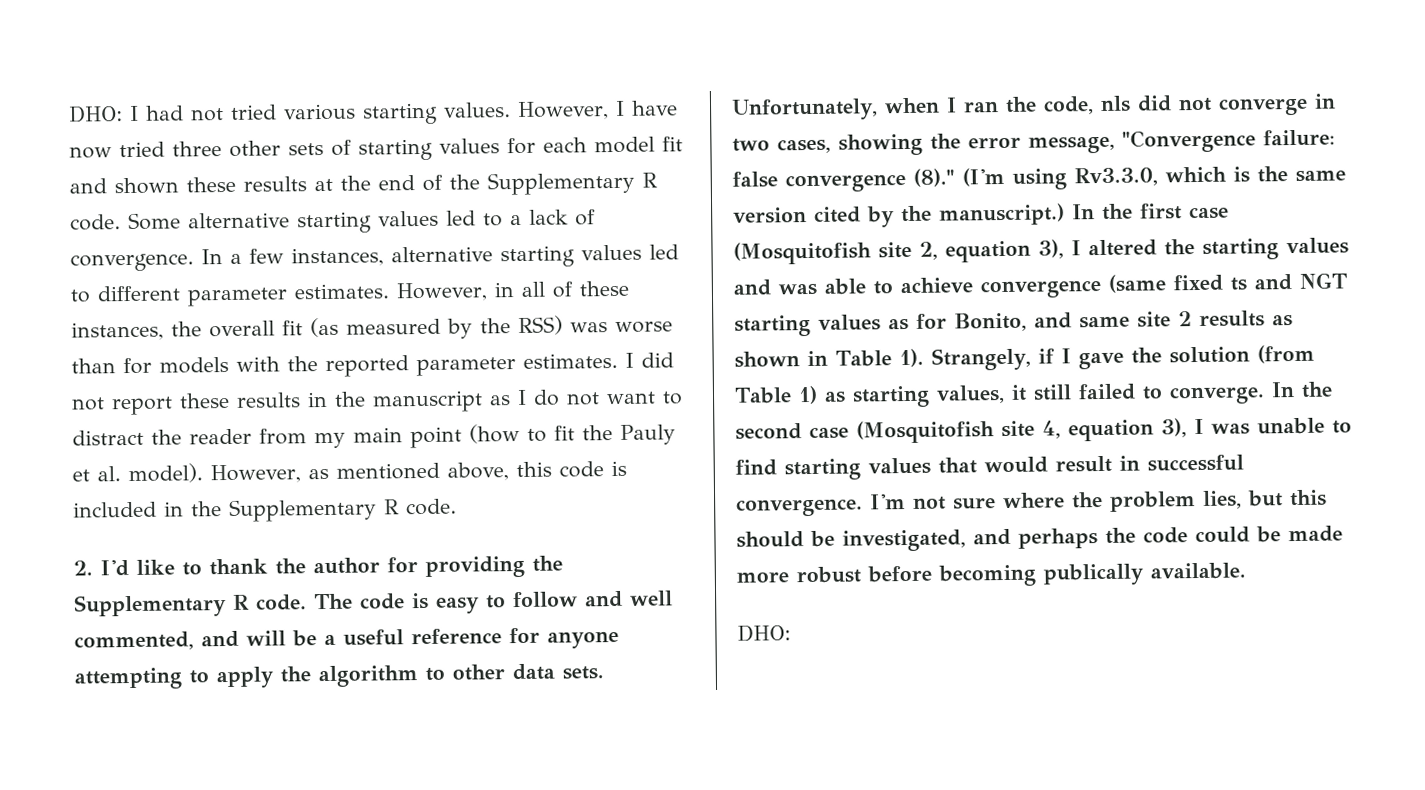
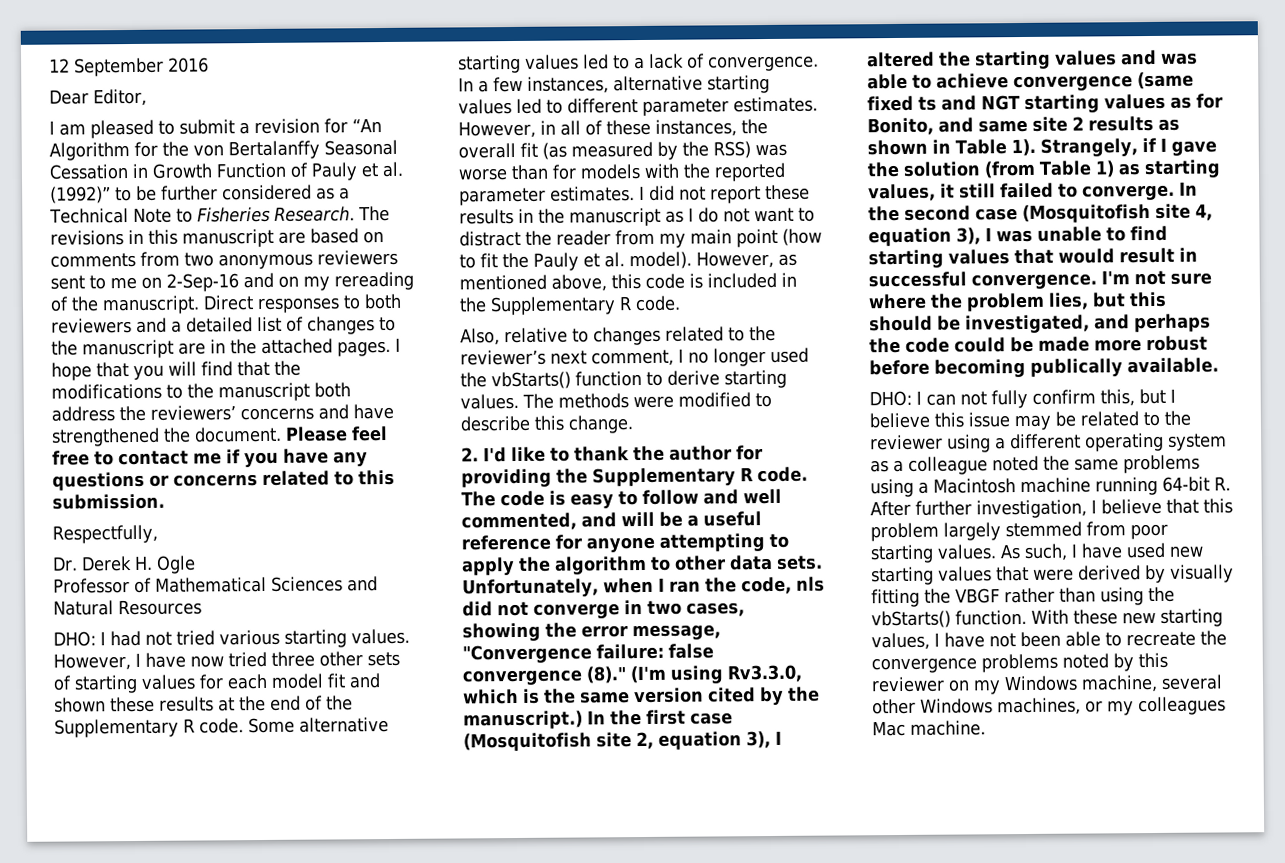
+ 12 September 2016
+ Dear Editor,
+ I am pleased to submit a revision for “An Algorithm for the von Bertalanffy Seasonal Cessation in Growth Function of Pauly et al. (1992)” to be further considered as a Technical Note to Fisheries Research. The revisions in this manuscript are based on comments from two anonymous reviewers sent to me on 2-Sep-16 and on my rereading of the manuscript. Direct responses to both reviewers and a detailed list of changes to the manuscript are in the attached pages. I hope that you will find that the modifications to the manuscript both address the reviewers’ concerns and have strengthened the document. Please feel free to contact me if you have any questions or concerns related to this submission.
+ Respectfully,
+ Dr. Derek H. Ogle
+ Professor of Mathematical Sciences and Natural Resources
+ Also, relative to changes related to the reviewer’s next comment, I no longer used the vbStarts() function to derive starting values. The methods were modified to describe this change.
  I'm not sure where the problem lies, but this should be investigated, and perhaps the code could be made more robust before becoming publically available.
- DHO:
+ DHO: I can not fully confirm this, but I believe this issue may be related to the reviewer using a different operating system as a colleague noted the same problems using a Macintosh machine running 64-bit R. After further investigation, I believe that this problem largely stemmed from poor starting values. As such, I have used new starting values that were derived by visually fitting the VBGF rather than using the vbStarts() function. With these new starting values, I have not been able to recreate the convergence problems noted by this reviewer on my Windows machine, several other Windows machines, or my colleagues Mac machine.

